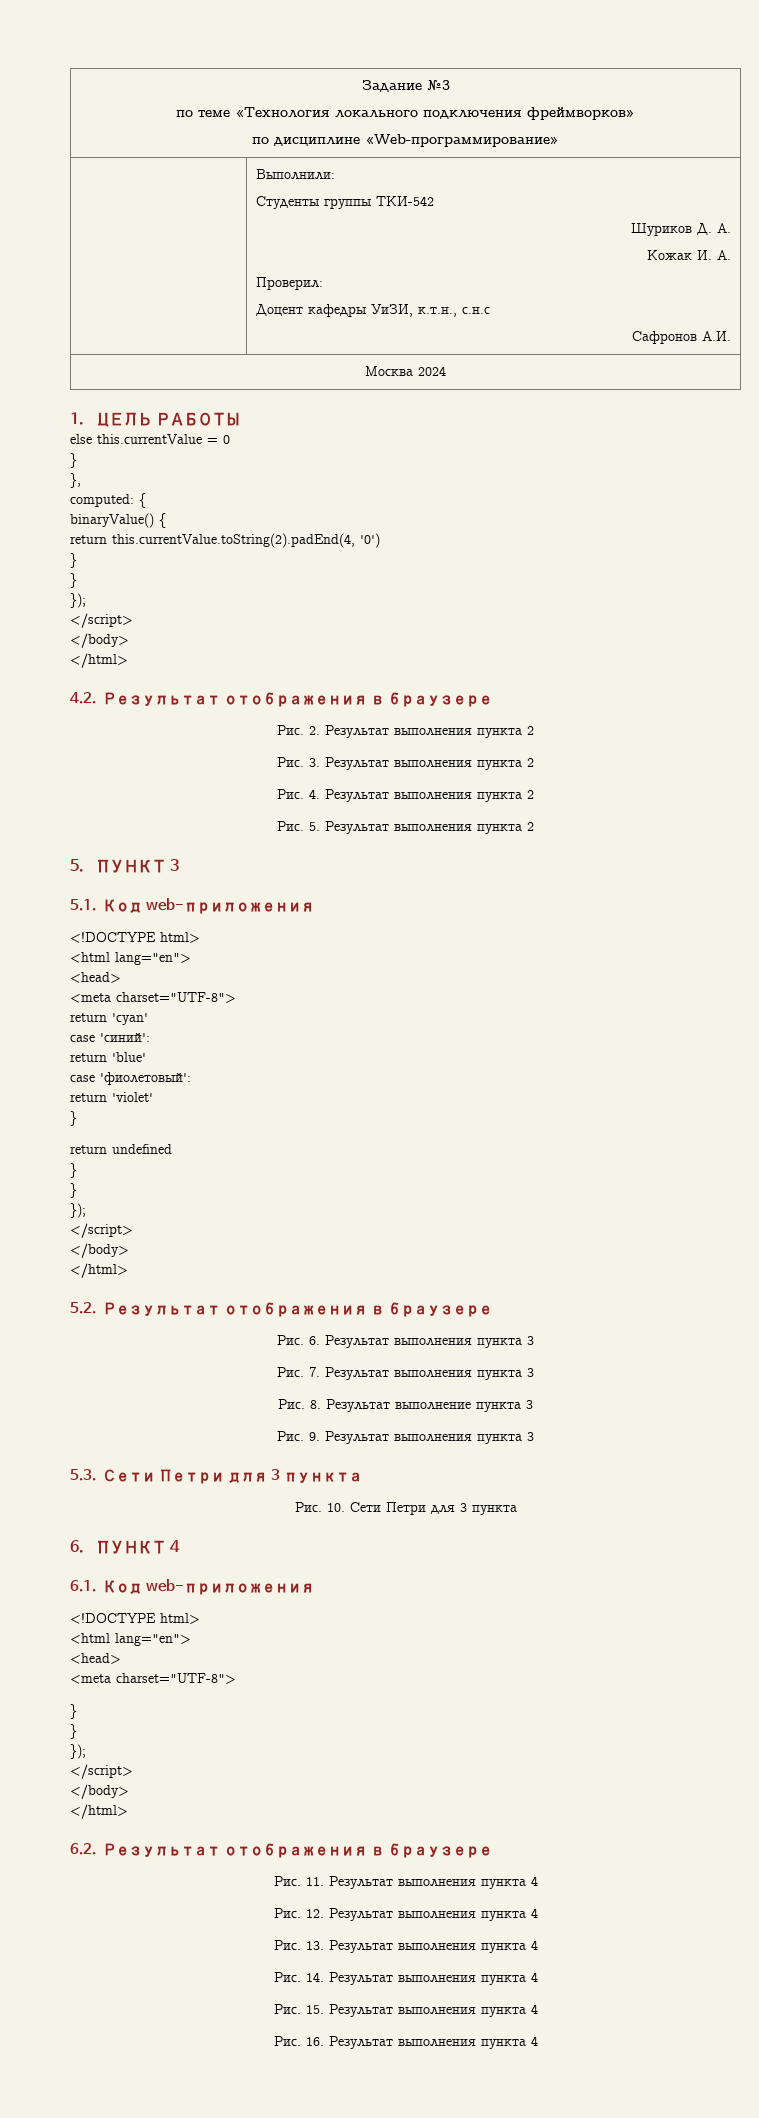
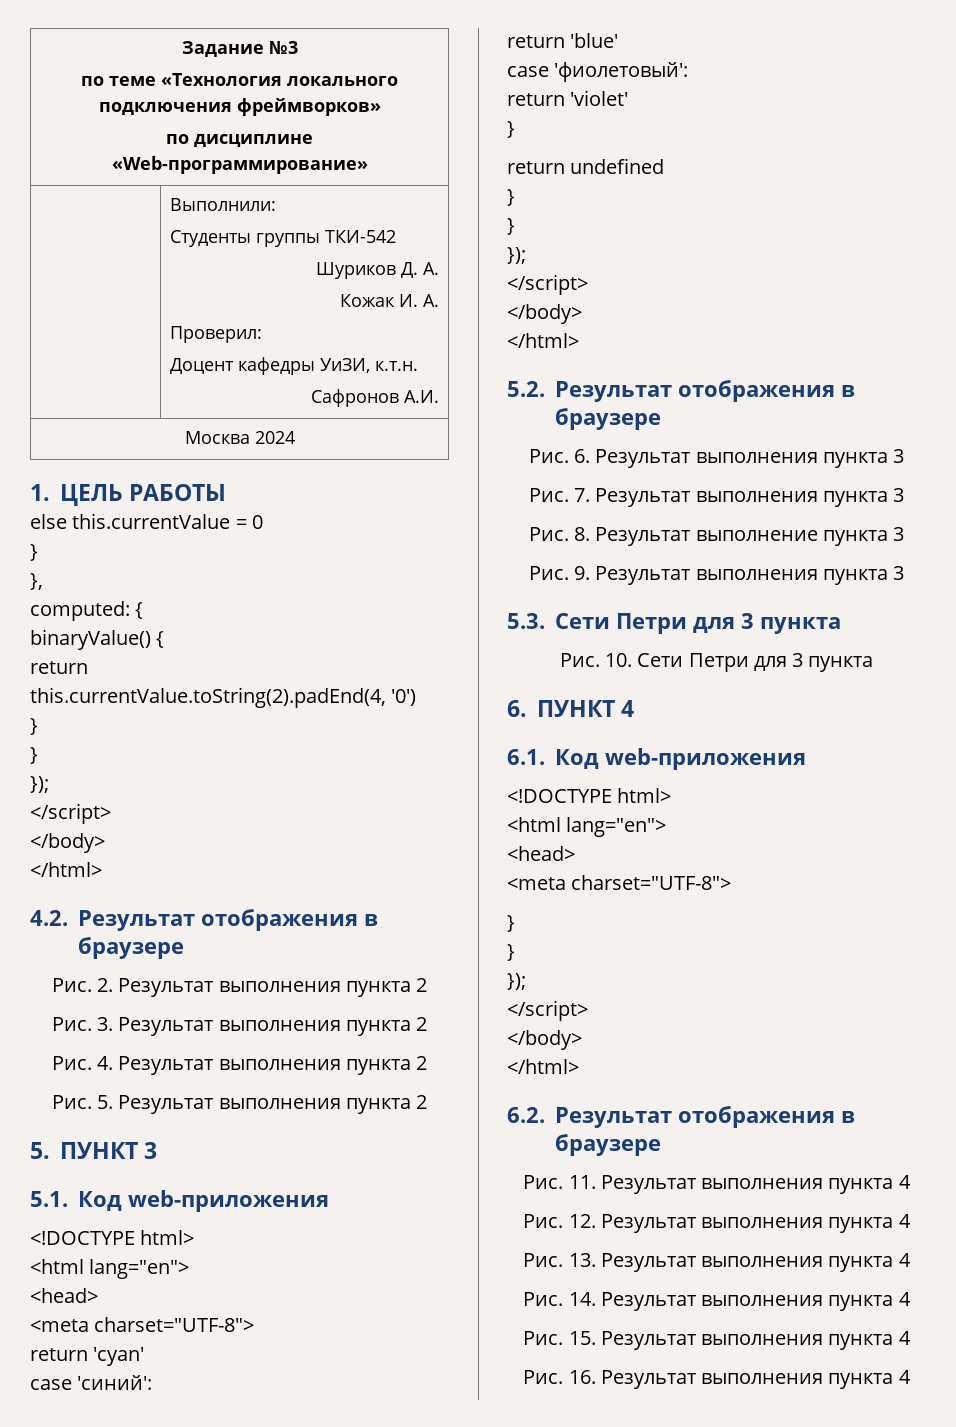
  | Выполнили:
  Студенты группы ТКИ-542
  Шуриков Д. А.
  Кожак И. А.
  Проверил:
- Доцент кафедры УиЗИ, к.т.н., с.н.с
+ Доцент кафедры УиЗИ, к.т.н.

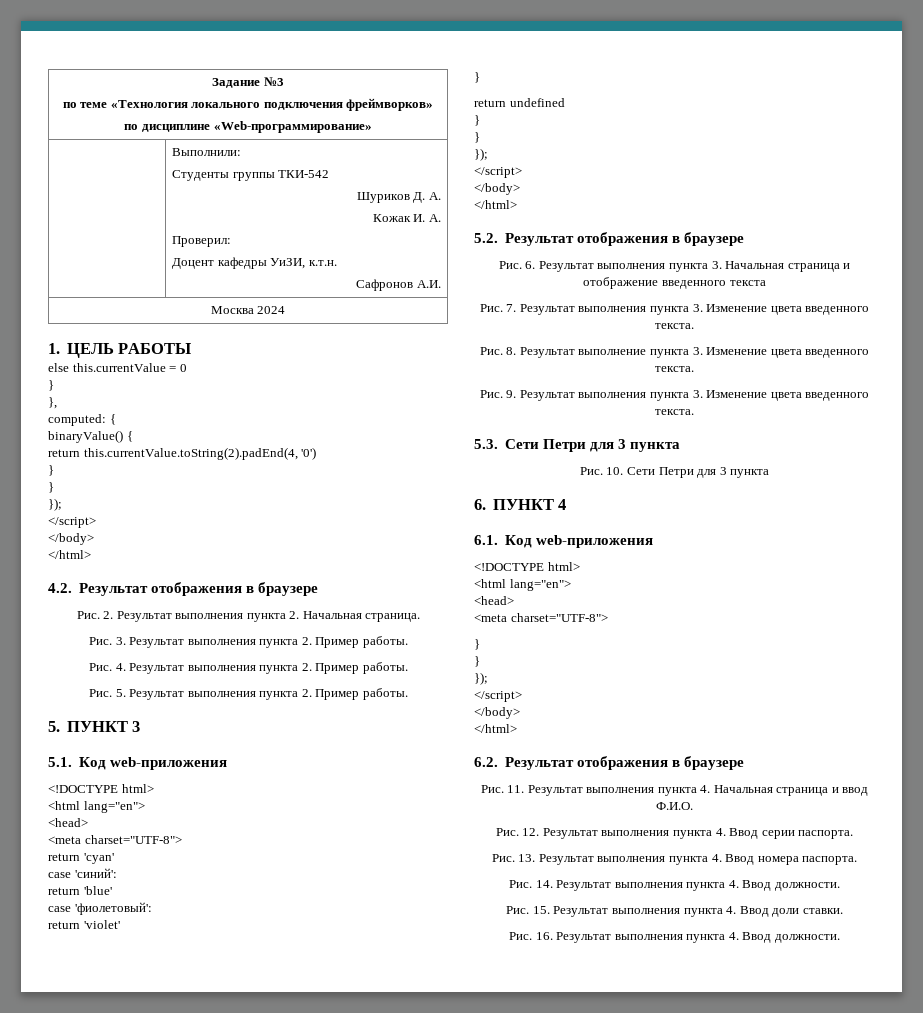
- Рис. 2. Результат выполнения пункта 2
+ Рис. 2. Результат выполнения пункта 2. Начальная страница.
- Рис. 3. Результат выполнения пункта 2
+ Рис. 3. Результат выполнения пункта 2. Пример работы.
- Рис. 4. Результат выполнения пункта 2
+ Рис. 4. Результат выполнения пункта 2. Пример работы.
- Рис. 5. Результат выполнения пункта 2
+ Рис. 5. Результат выполнения пункта 2. Пример работы.
- Рис. 6. Результат выполнения пункта 3
+ Рис. 6. Результат выполнения пункта 3. Начальная страница и отображение введенного текста
- Рис. 7. Результат выполнения пункта 3
+ Рис. 7. Результат выполнения пункта 3. Изменение цвета введенного текста.
- Рис. 8. Результат выполнение пункта 3
+ Рис. 8. Результат выполнение пункта 3. Изменение цвета введенного текста.
- Рис. 9. Результат выполнения пункта 3
+ Рис. 9. Результат выполнения пункта 3. Изменение цвета введенного текста.
- Рис. 11. Результат выполнения пункта 4
+ Рис. 11. Результат выполнения пункта 4. Начальная страница и ввод Ф.И.О.
- Рис. 12. Результат выполнения пункта 4
+ Рис. 12. Результат выполнения пункта 4. Ввод серии паспорта.
- Рис. 13. Результат выполнения пункта 4
+ Рис. 13. Результат выполнения пункта 4. Ввод номера паспорта.
- Рис. 14. Результат выполнения пункта 4
+ Рис. 14. Результат выполнения пункта 4. Ввод должности.
- Рис. 15. Результат выполнения пункта 4
+ Рис. 15. Результат выполнения пункта 4. Ввод доли ставки.
- Рис. 16. Результат выполнения пункта 4
+ Рис. 16. Результат выполнения пункта 4. Ввод должности.

